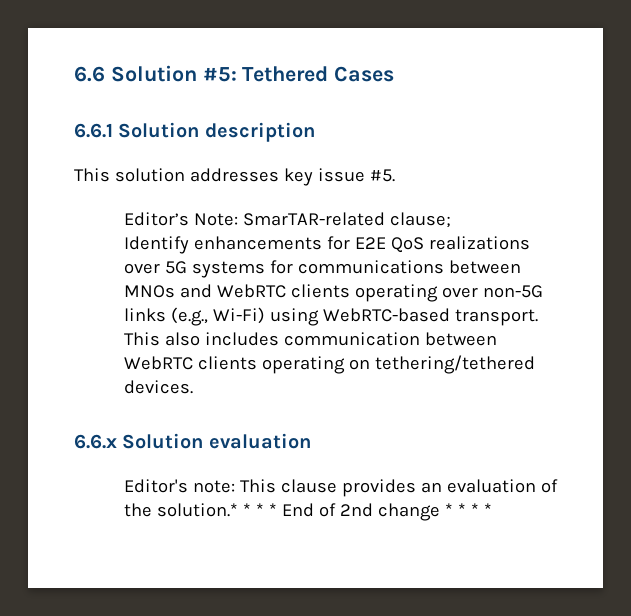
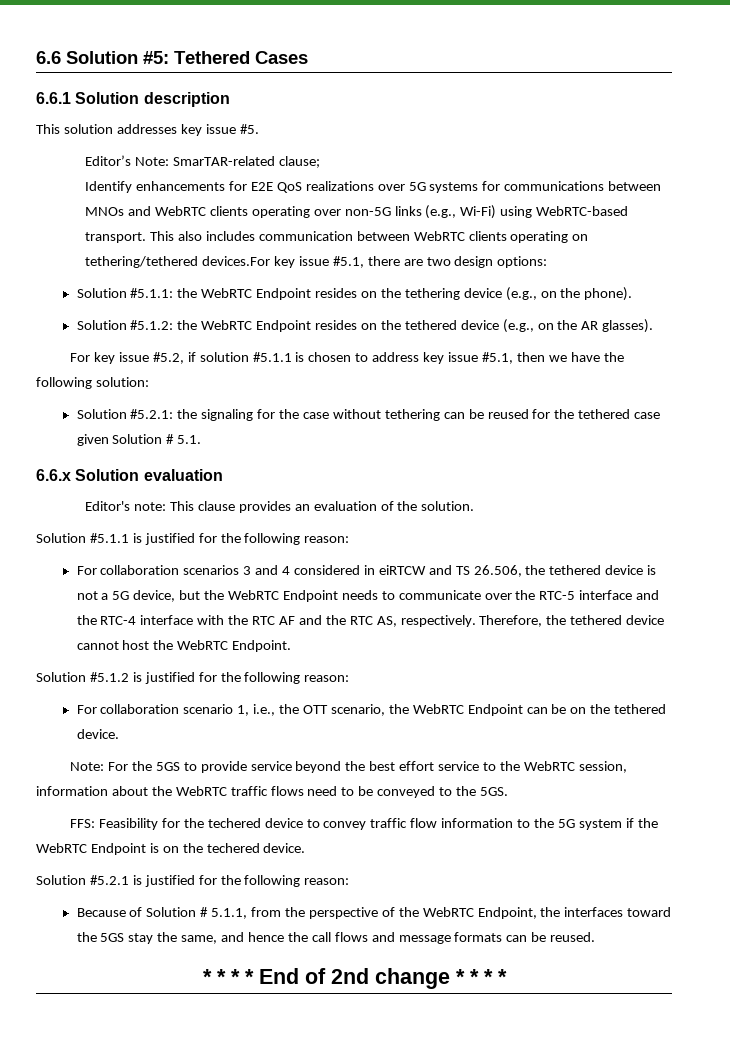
- This also includes communication between WebRTC clients operating on tethering/tethered devices.
+ This also includes communication between WebRTC clients operating on tethering/tethered devices.For key issue #5.1, there are two design options:
+ Solution #5.1.1: the WebRTC Endpoint resides on the tethering device (e.g., on the phone).
+ Solution #5.1.2: the WebRTC Endpoint resides on the tethered device (e.g., on the AR glasses).
+ For key issue #5.2, if solution #5.1.1 is chosen to address key issue #5.1, then we have the following solution:
+ Solution #5.2.1: the signaling for the case without tethering can be reused for the tethered case given Solution # 5.1.
- Editor's note: This clause provides an evaluation of the solution.* * * * End of 2nd change * * * *
+ Editor's note: This clause provides an evaluation of the solution.
+ Solution #5.1.1 is justified for the following reason:
+ For collaboration scenarios 3 and 4 considered in eiRTCW and TS 26.506, the tethered device is not a 5G device, but the WebRTC Endpoint needs to communicate over the RTC-5 interface and the RTC-4 interface with the RTC AF and the RTC AS, respectively. Therefore, the tethered device cannot host the WebRTC Endpoint.
+ Solution #5.1.2 is justified for the following reason:
+ For collaboration scenario 1, i.e., the OTT scenario, the WebRTC Endpoint can be on the tethered device.
+ Note: For the 5GS to provide service beyond the best effort service to the WebRTC session, information about the WebRTC traffic flows need to be conveyed to the 5GS.
+ FFS: Feasibility for the techered device to convey traffic flow information to the 5G system if the WebRTC Endpoint is on the techered device.
+ Solution #5.2.1 is justified for the following reason:
+ Because of Solution # 5.1.1, from the perspective of the WebRTC Endpoint, the interfaces toward the 5GS stay the same, and hence the call flows and message formats can be reused.
+ * * * * End of 2nd change * * * *

